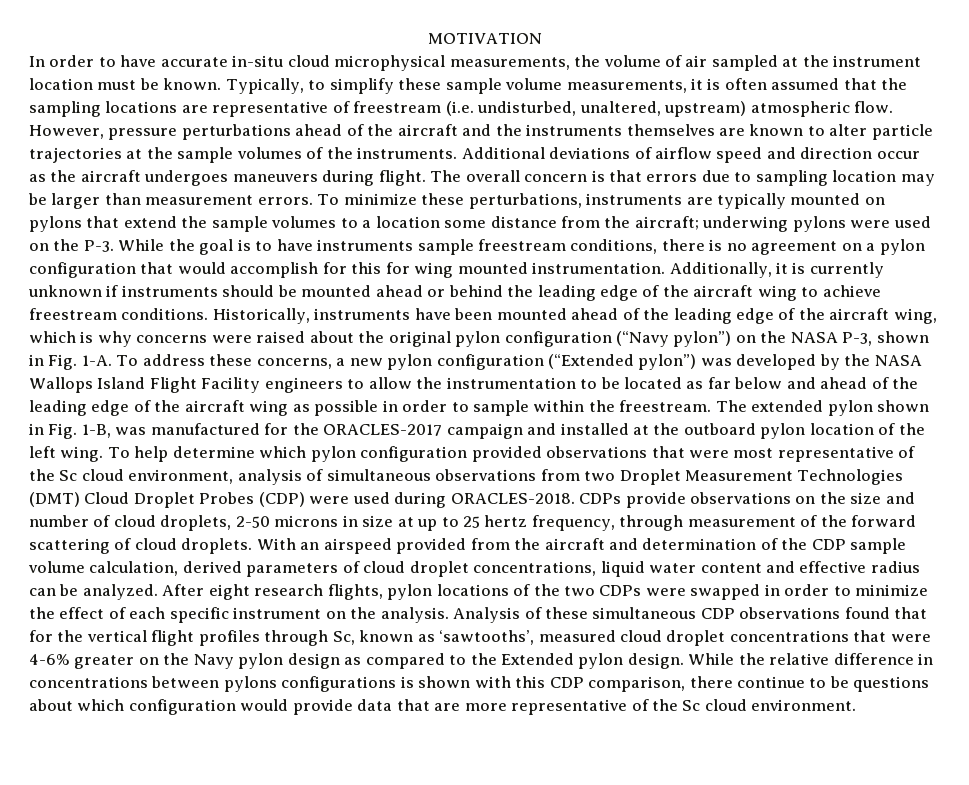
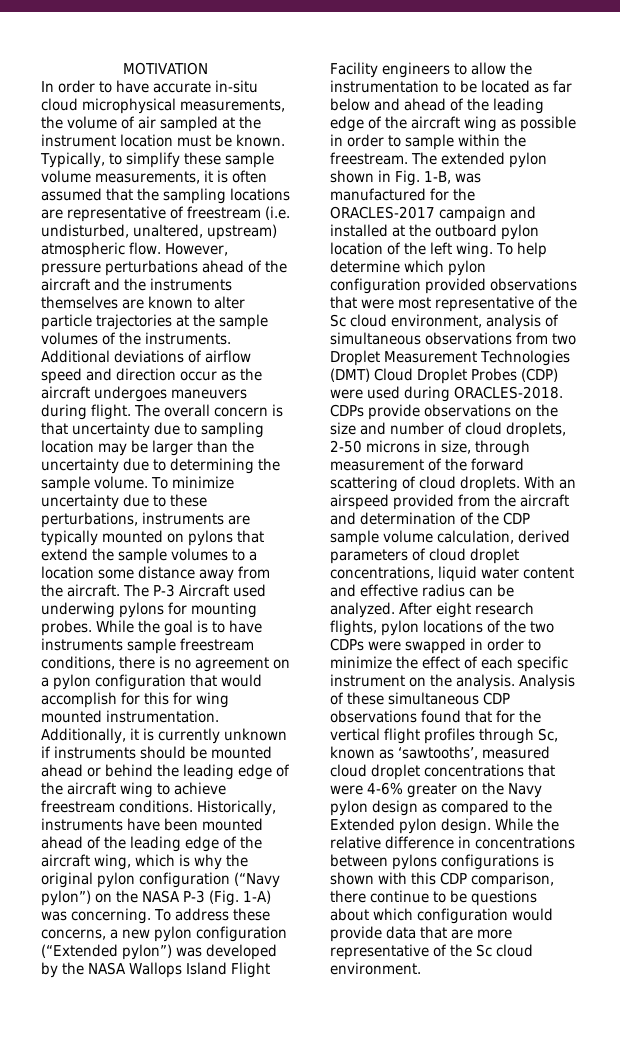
- The overall concern is that errors due to sampling location may be larger than measurement errors. To minimize these perturbations, instruments are typically mounted on pylons that extend the sample volumes to a location some distance from the aircraft; underwing pylons were used on the P-3. While the goal is to have instruments sample freestream conditions, there is no agreement on a pylon configuration that would accomplish for this for wing mounted instrumentation.
+ The overall concern is that uncertainty due to sampling location may be larger than the uncertainty due to determining the sample volume. To minimize uncertainty due to these perturbations, instruments are typically mounted on pylons that extend the sample volumes to a location some distance away from the aircraft. The P-3 Aircraft used underwing pylons for mounting probes. While the goal is to have instruments sample freestream conditions, there is no agreement on a pylon configuration that would accomplish for this for wing mounted instrumentation.
- Historically, instruments have been mounted ahead of the leading edge of the aircraft wing, which is why concerns were raised about the original pylon configuration (“Navy pylon”) on the NASA P-3, shown in Fig. 1-A.
+ Historically, instruments have been mounted ahead of the leading edge of the aircraft wing, which is why the original pylon configuration (“Navy pylon”) on the NASA P-3 (Fig. 1-A) was concerning.
- CDPs provide observations on the size and number of cloud droplets, 2-50 microns in size at up to 25 hertz frequency, through measurement of the forward scattering of cloud droplets.
+ CDPs provide observations on the size and number of cloud droplets, 2-50 microns in size, through measurement of the forward scattering of cloud droplets.

